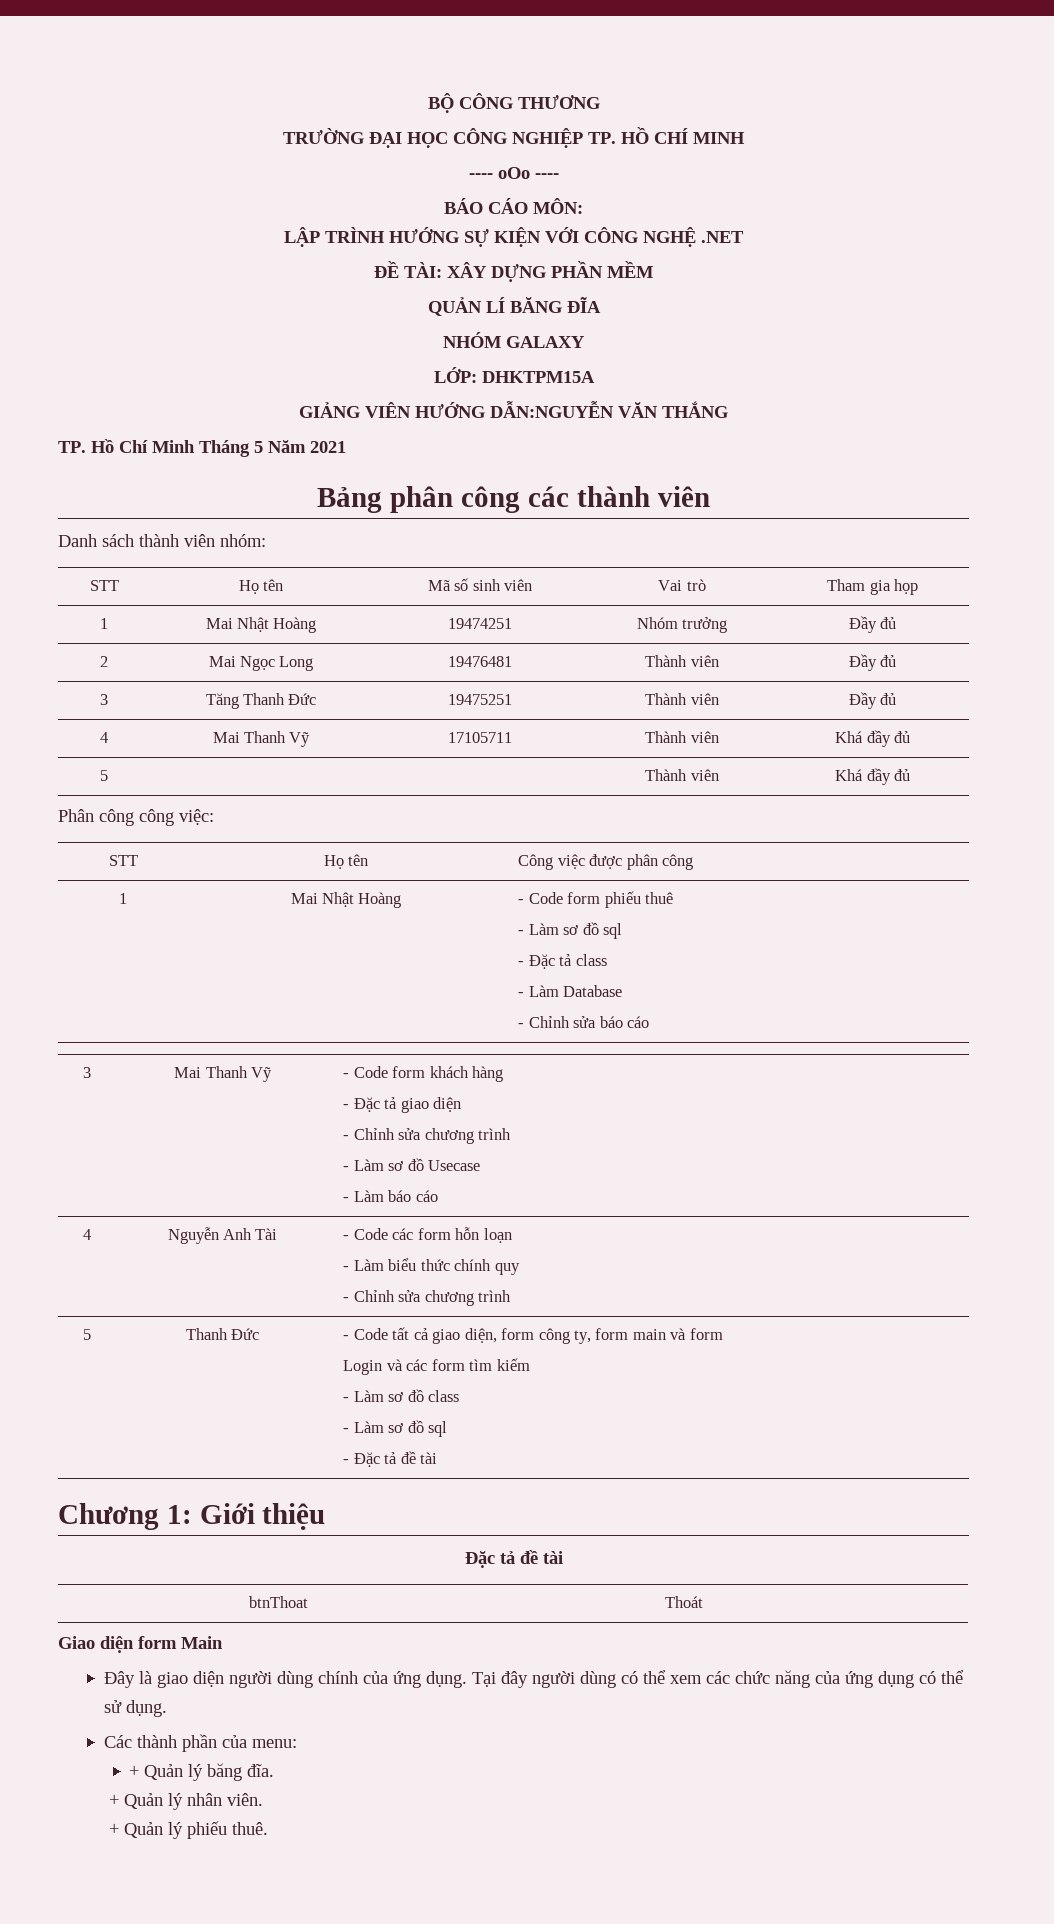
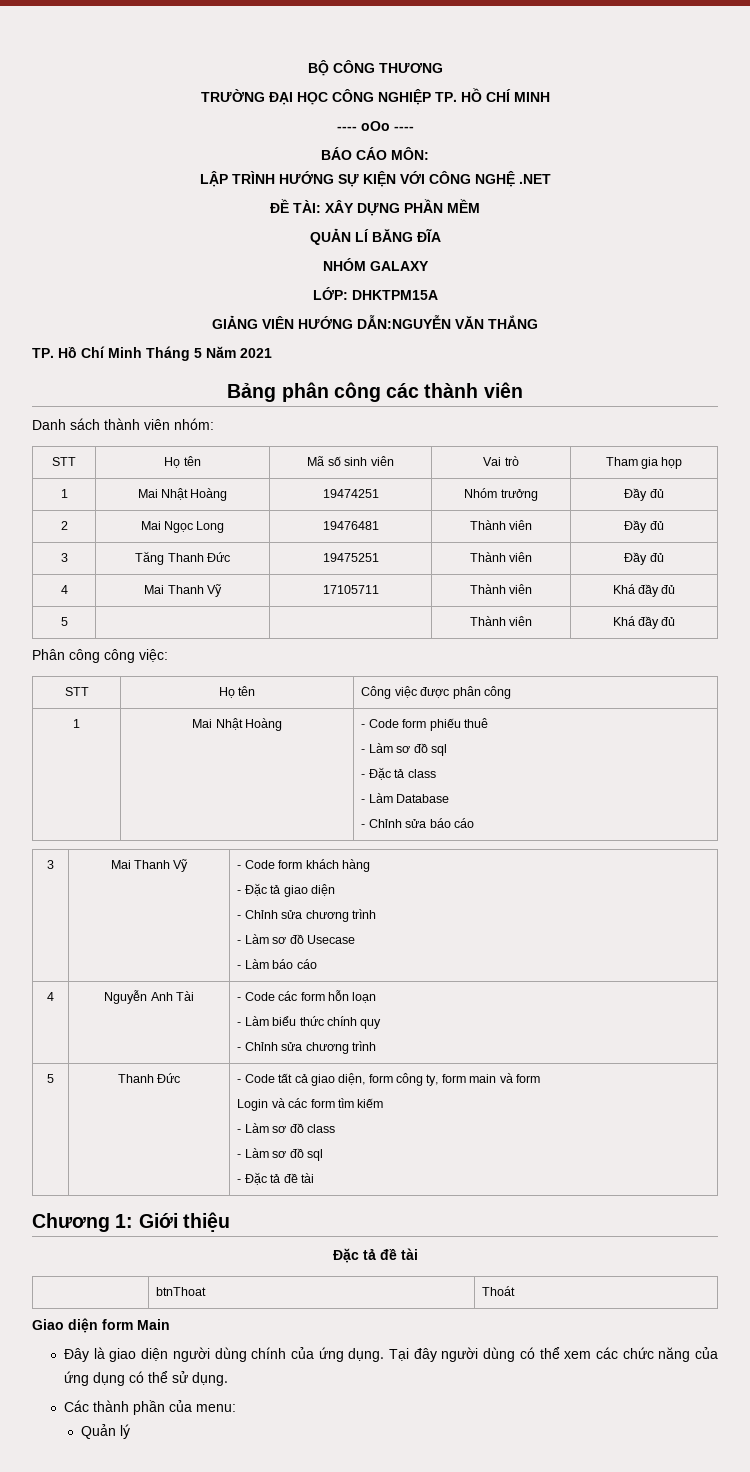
- + Quản lý băng đĩa.
- + Quản lý nhân viên.
- + Quản lý phiếu thuê.
+ Quản lý

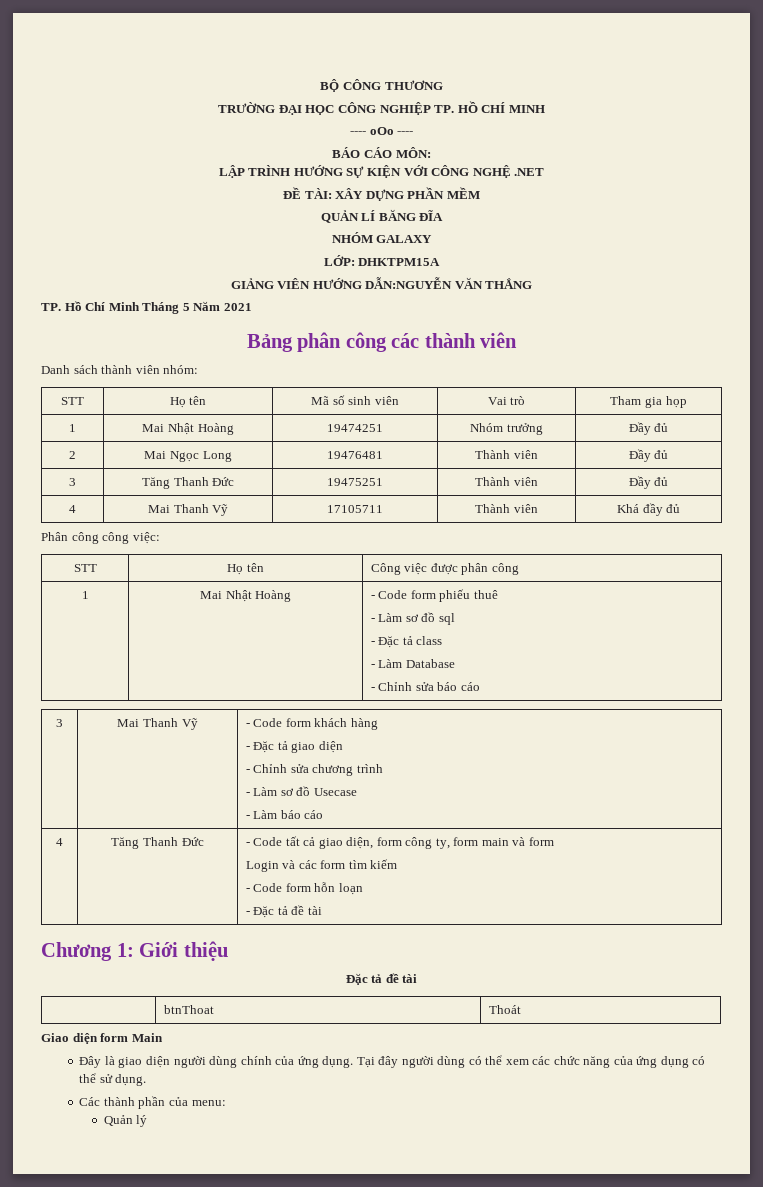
- 5 | | | Thành viên | Khá đầy đủ
- 4 | Nguyễn Anh Tài | - Code các form hỗn loạn
- - Làm biểu thức chính quy
- - Chỉnh sửa chương trình
- 5 | Thanh Đức | - Code tất cả giao diện, form công ty, form main và form
+ 4 | Tăng Thanh Đức | - Code tất cả giao diện, form công ty, form main và form
  Login và các form tìm kiếm
- - Làm sơ đồ class
- - Làm sơ đồ sql
+ - Code form hỗn loạn

